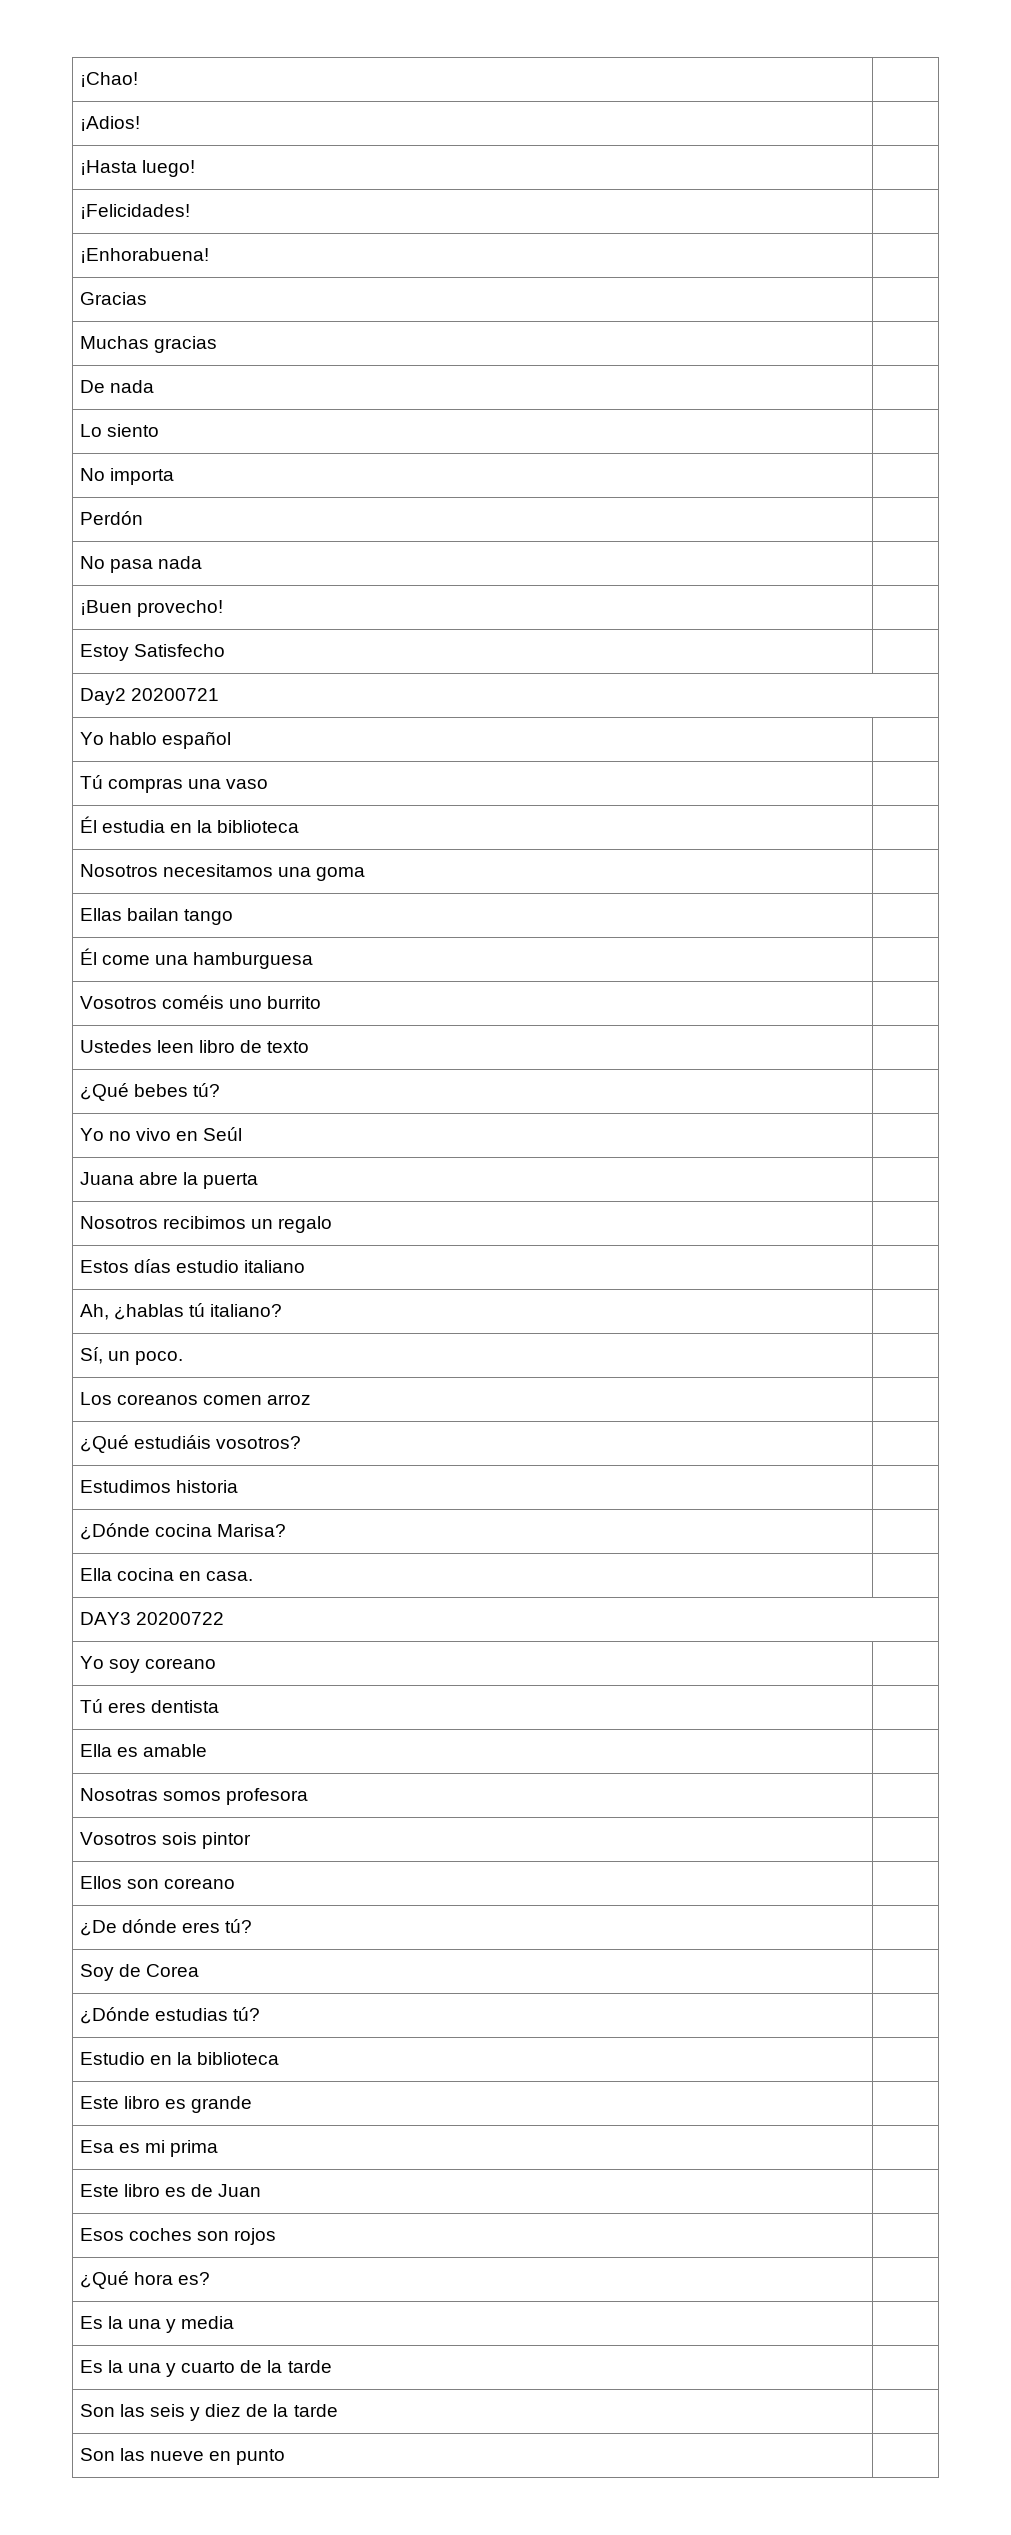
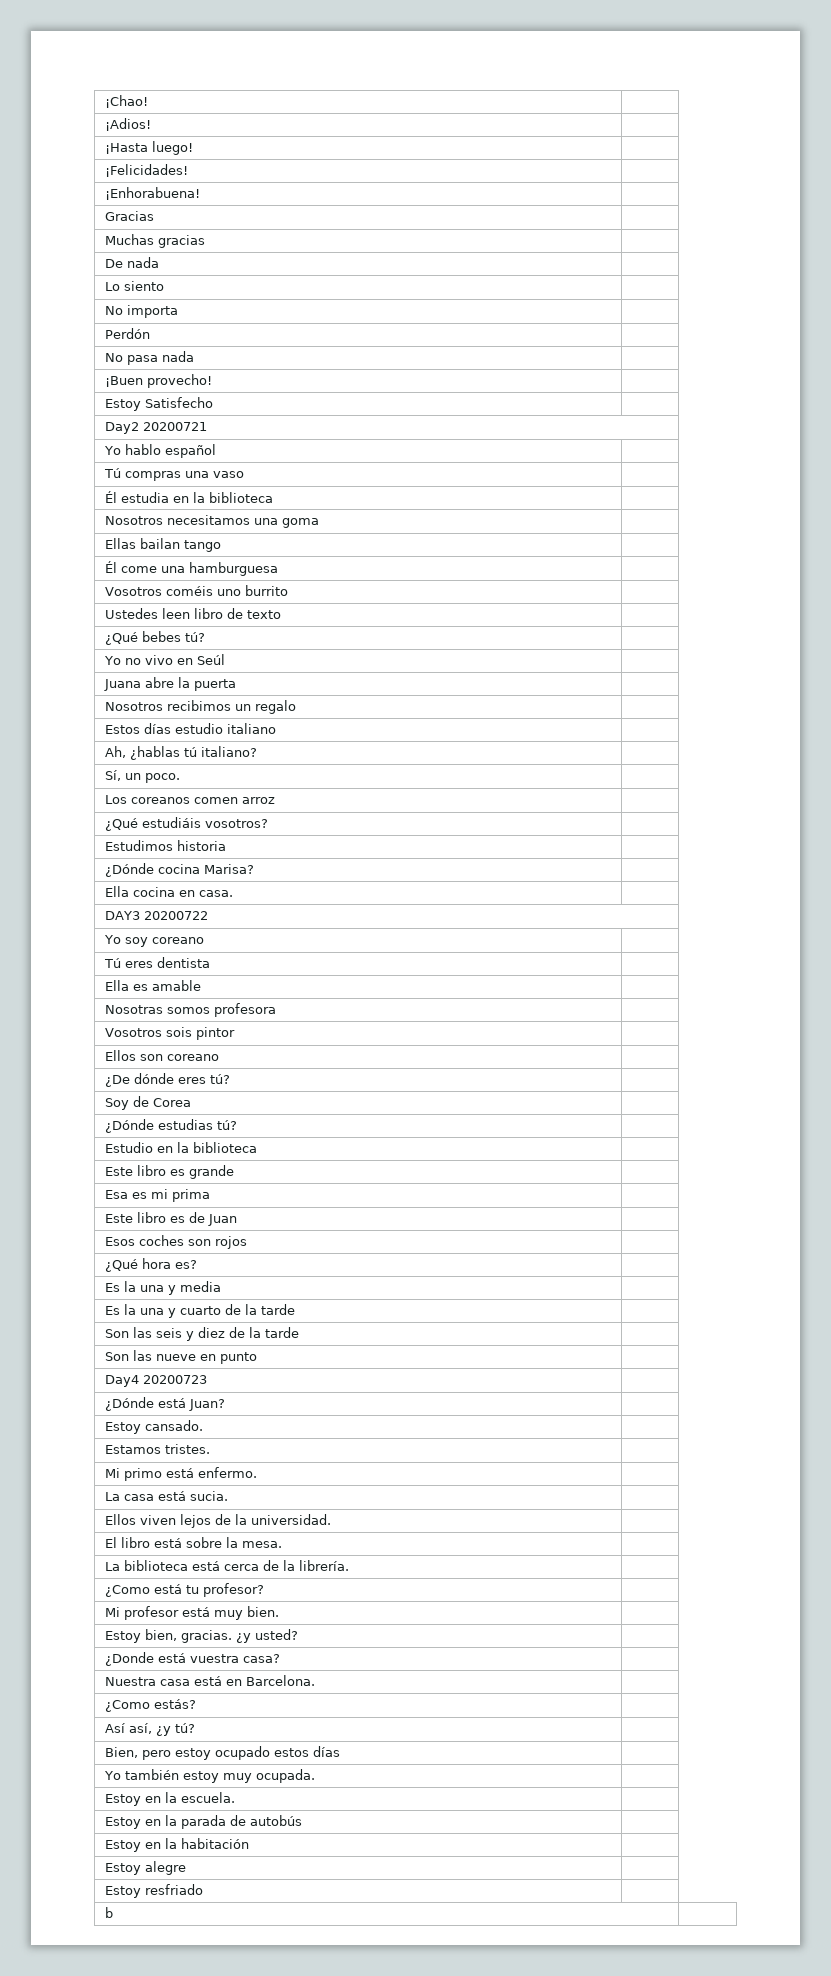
+ Day4 20200723 |
+ ¿Dónde está Juan? |
+ Estoy cansado. |
+ Estamos tristes. |
+ Mi primo está enfermo. |
+ La casa está sucia. |
+ Ellos viven lejos de la universidad. |
+ El libro está sobre la mesa. |
+ La biblioteca está cerca de la librería. |
+ ¿Como está tu profesor? |
+ Mi profesor está muy bien. |
+ Estoy bien, gracias. ¿y usted? |
+ ¿Donde está vuestra casa? |
+ Nuestra casa está en Barcelona. |
+ ¿Como estás? |
+ Así así, ¿y tú? |
+ Bien, pero estoy ocupado estos días |
+ Yo también estoy muy ocupada. |
+ Estoy en la escuela. |
+ Estoy en la parada de autobús |
+ Estoy en la habitación |
+ Estoy alegre |
+ Estoy resfriado |
+ b |

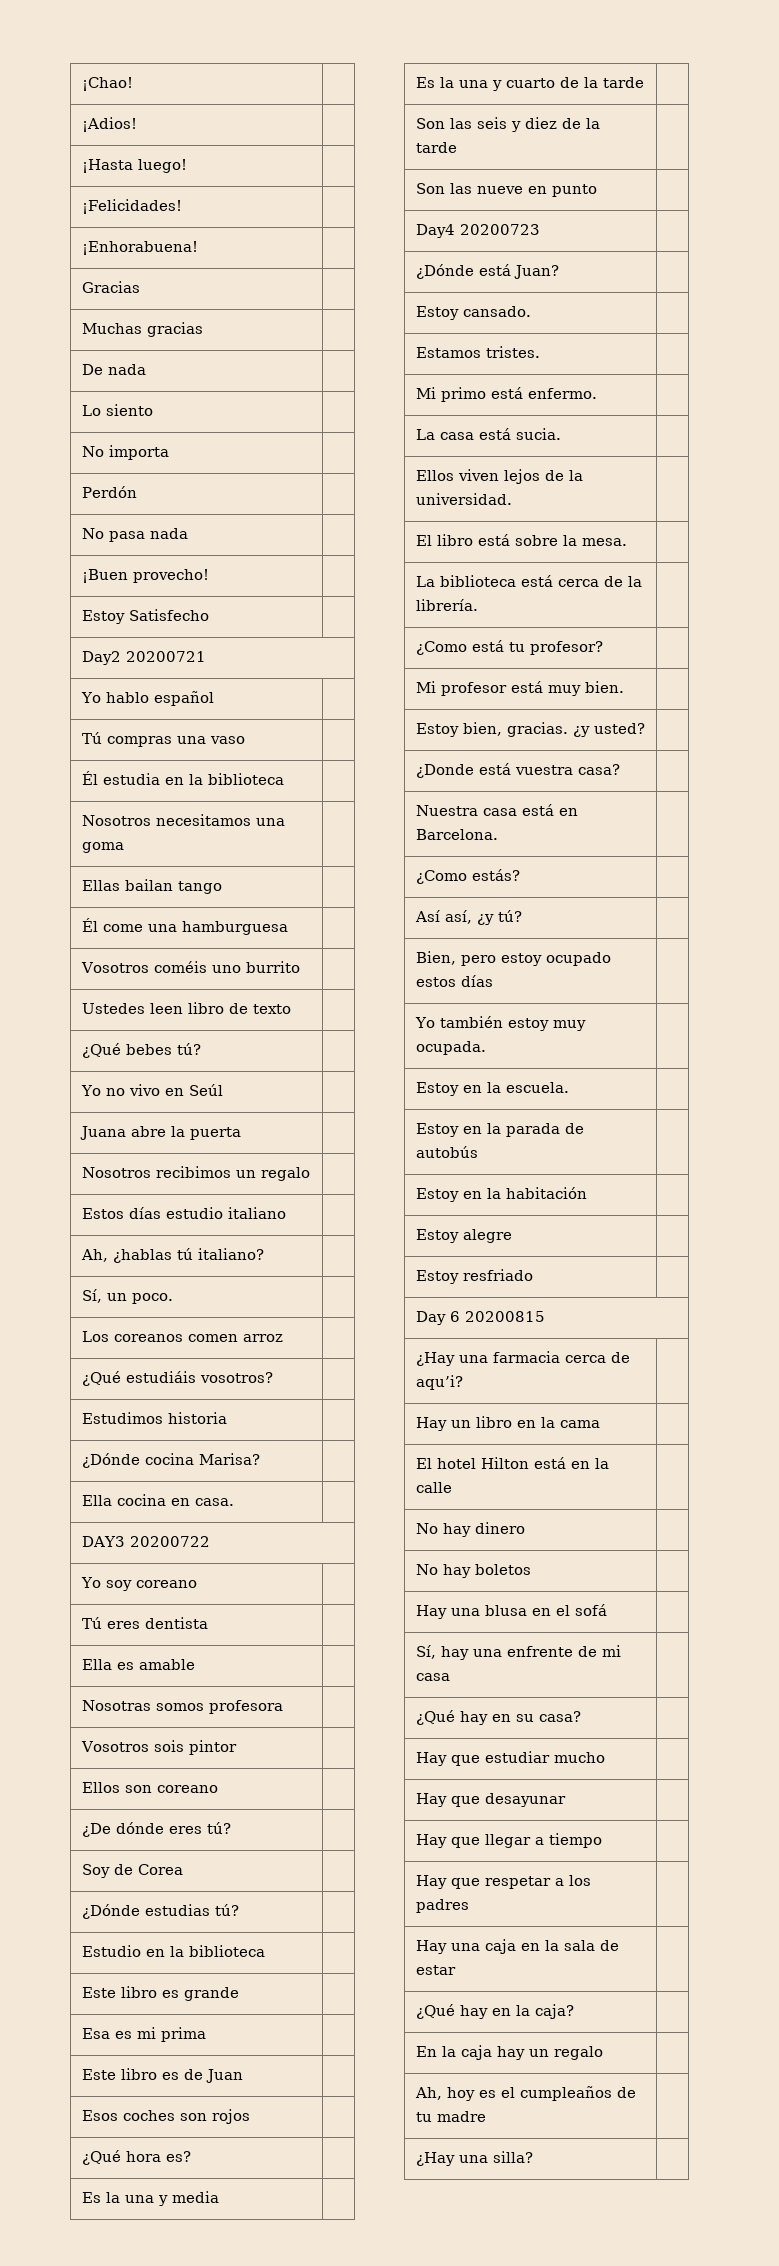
- b |
+ Day 6 20200815
+ ¿Hay una farmacia cerca de aqu’i? |
+ Hay un libro en la cama |
+ El hotel Hilton está en la calle |
+ No hay dinero |
+ No hay boletos |
+ Hay una blusa en el sofá |
+ Sí, hay una enfrente de mi casa |
+ ¿Qué hay en su casa? |
+ Hay que estudiar mucho |
+ Hay que desayunar |
+ Hay que llegar a tiempo |
+ Hay que respetar a los padres |
+ Hay una caja en la sala de estar |
+ ¿Qué hay en la caja? |
+ En la caja hay un regalo |
+ Ah, hoy es el cumpleaños de tu madre |
+ ¿Hay una silla? |

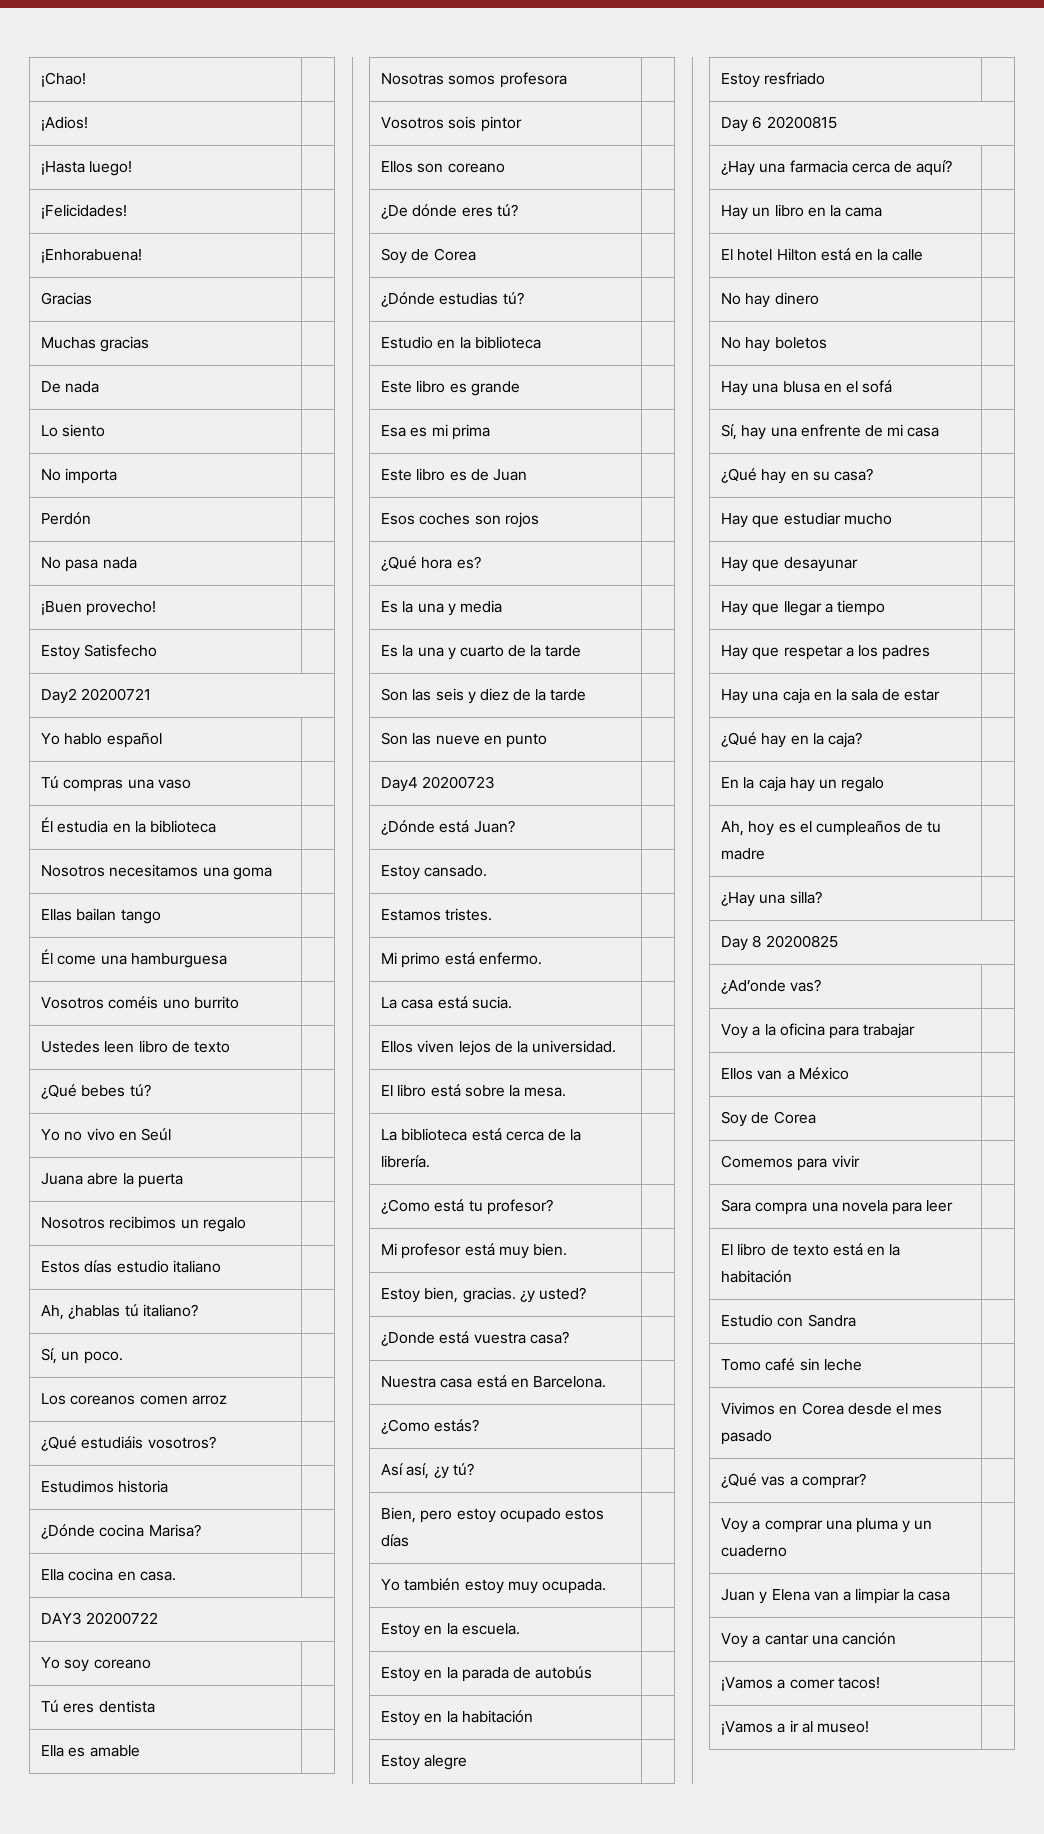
- ¿Hay una farmacia cerca de aqu’i? |
+ ¿Hay una farmacia cerca de aquí? |
+ Day 8 20200825
+ ¿Ad’onde vas? |
+ Voy a la oficina para trabajar |
+ Ellos van a México |
+ Soy de Corea |
+ Comemos para vivir |
+ Sara compra una novela para leer |
+ El libro de texto está en la habitación |
+ Estudio con Sandra |
+ Tomo café sin leche |
+ Vivimos en Corea desde el mes pasado |
+ ¿Qué vas a comprar? |
+ Voy a comprar una pluma y un cuaderno |
+ Juan y Elena van a limpiar la casa |
+ Voy a cantar una canción |
+ ¡Vamos a comer tacos! |
+ ¡Vamos a ir al museo! |

